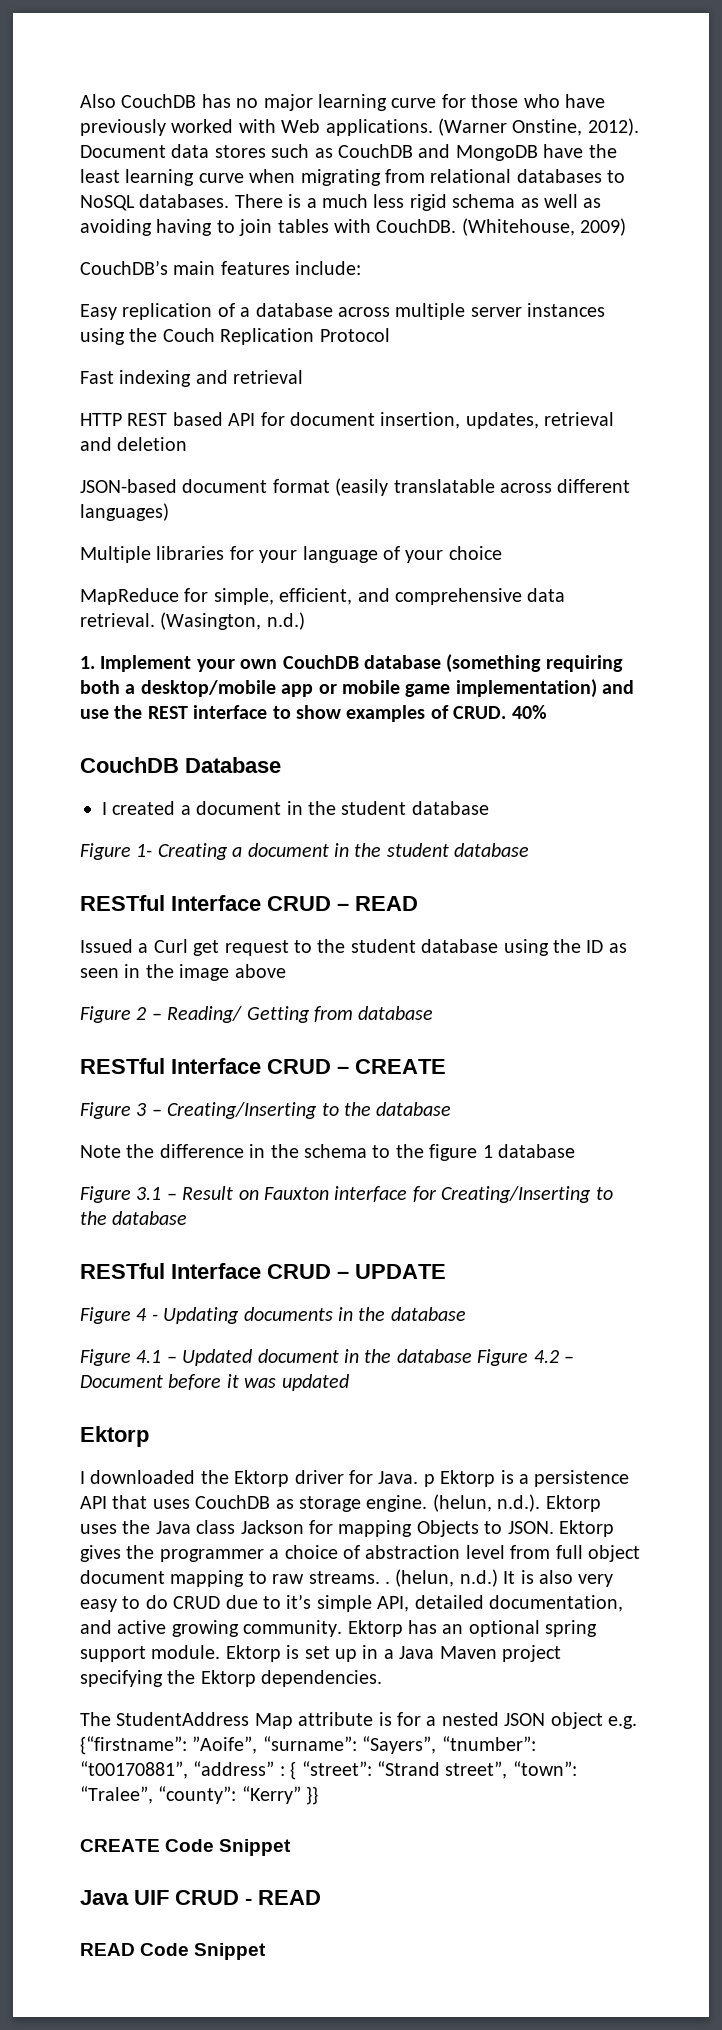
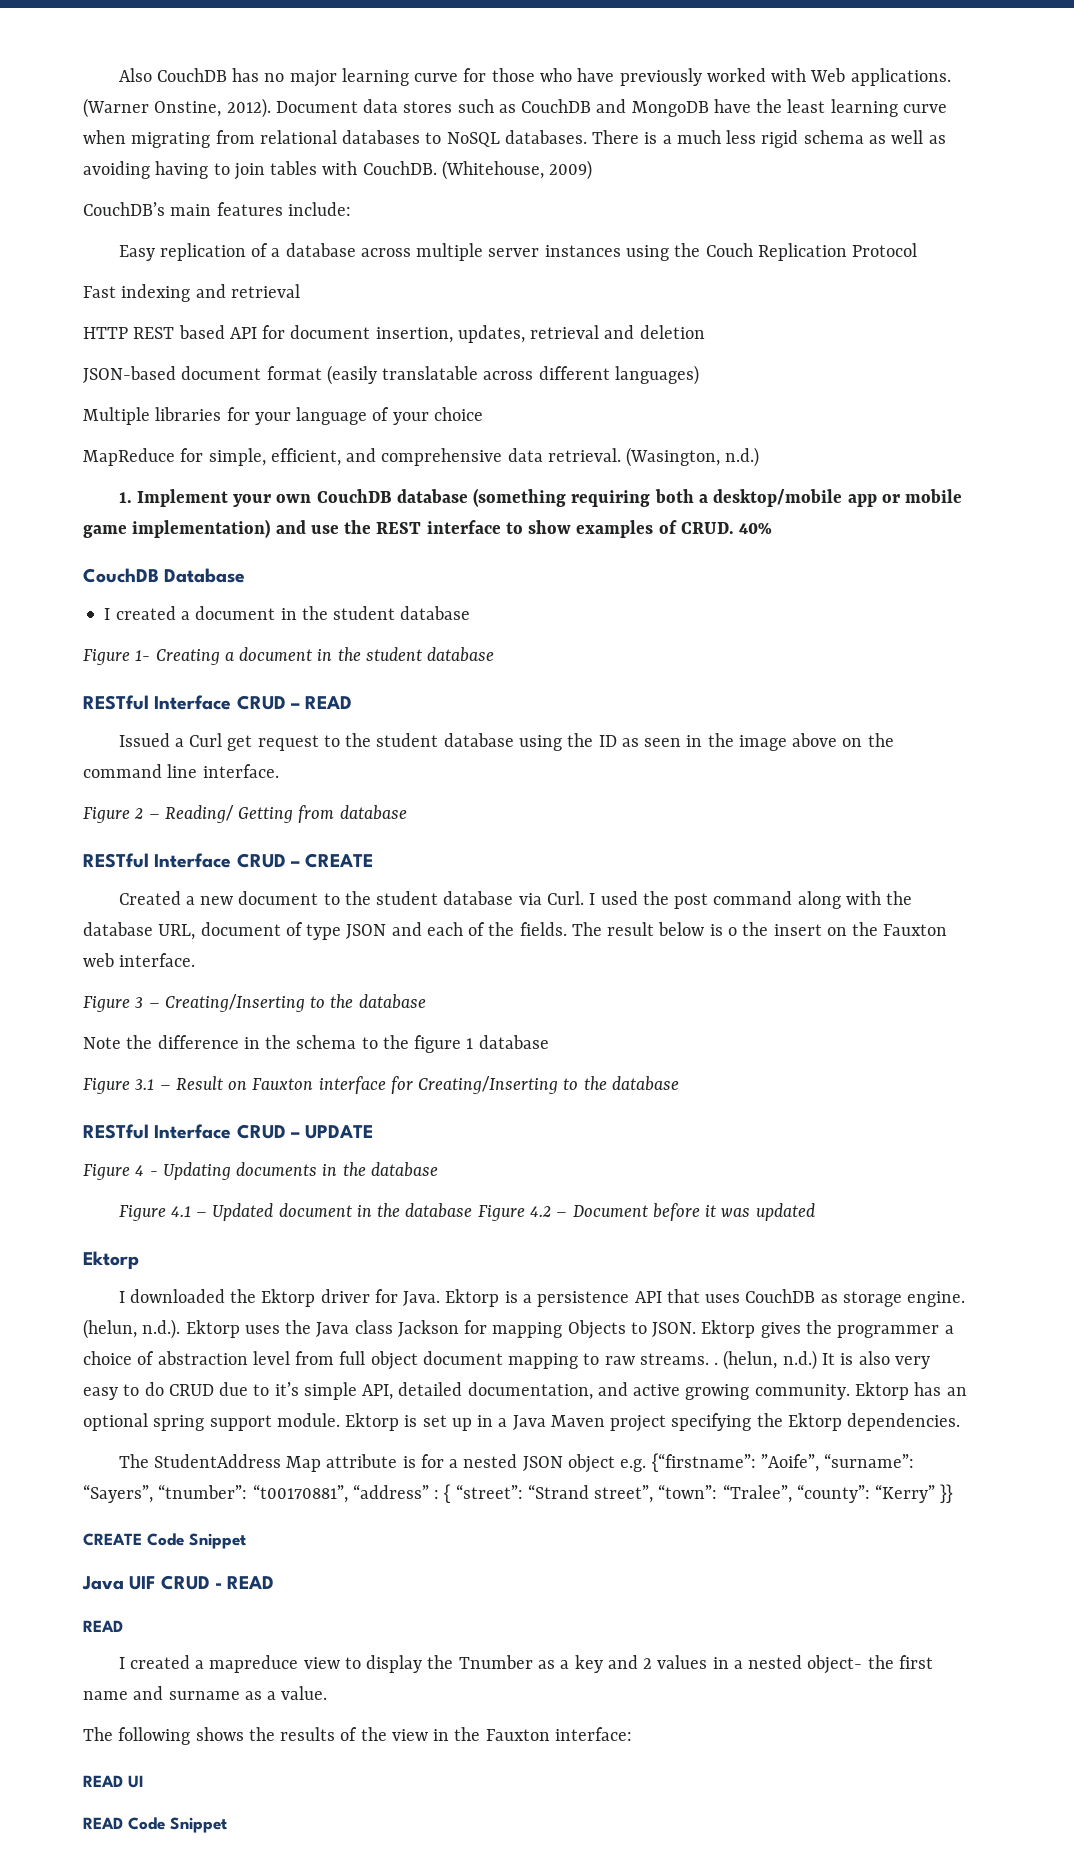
- Issued a Curl get request to the student database using the ID as seen in the image above
+ Issued a Curl get request to the student database using the ID as seen in the image above on the command line interface.
+ Created a new document to the student database via Curl. I used the post command along with the database URL, document of type JSON and each of the fields. The result below is o the insert on the Fauxton web interface.
- I downloaded the Ektorp driver for Java. p Ektorp is a persistence API that uses CouchDB as storage engine.
+ I downloaded the Ektorp driver for Java. Ektorp is a persistence API that uses CouchDB as storage engine.
  Java UIF CRUD - READ
+ READ
+ I created a mapreduce view to display the Tnumber as a key and 2 values in a nested object- the first name and surname as a value.
+ The following shows the results of the view in the Fauxton interface:
+ READ UI

